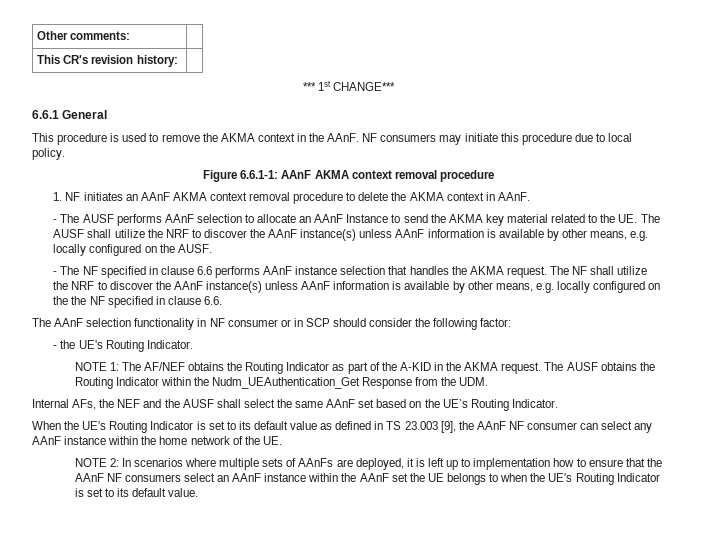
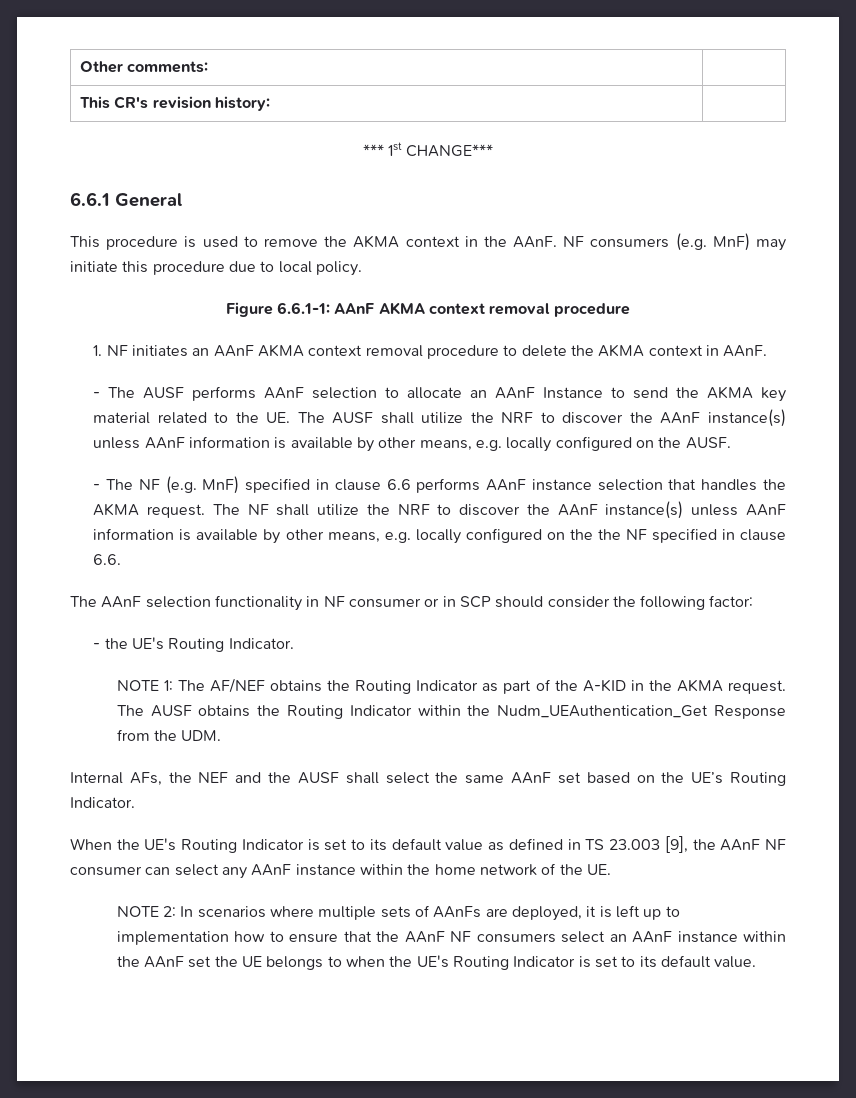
- NF consumers may initiate this procedure due to local policy.
+ NF consumers (e.g. MnF) may initiate this procedure due to local policy.
- - The NF specified in clause 6.6 performs AAnF instance selection that handles the AKMA request.
+ - The NF (e.g. MnF) specified in clause 6.6 performs AAnF instance selection that handles the AKMA request.

